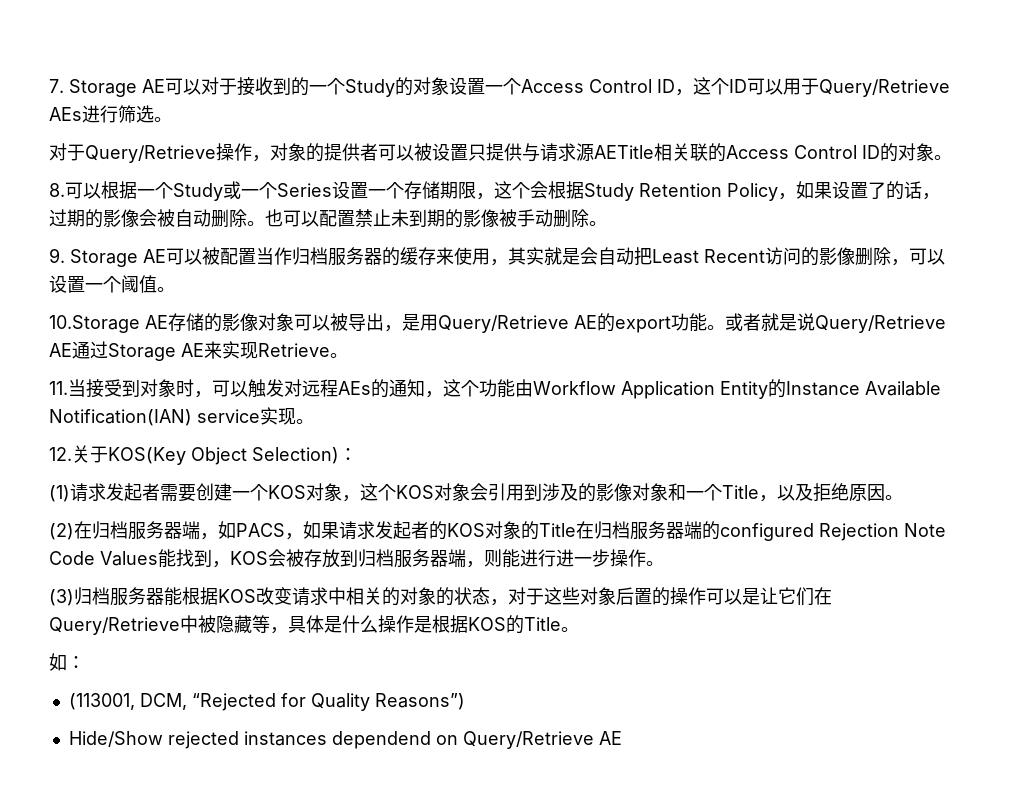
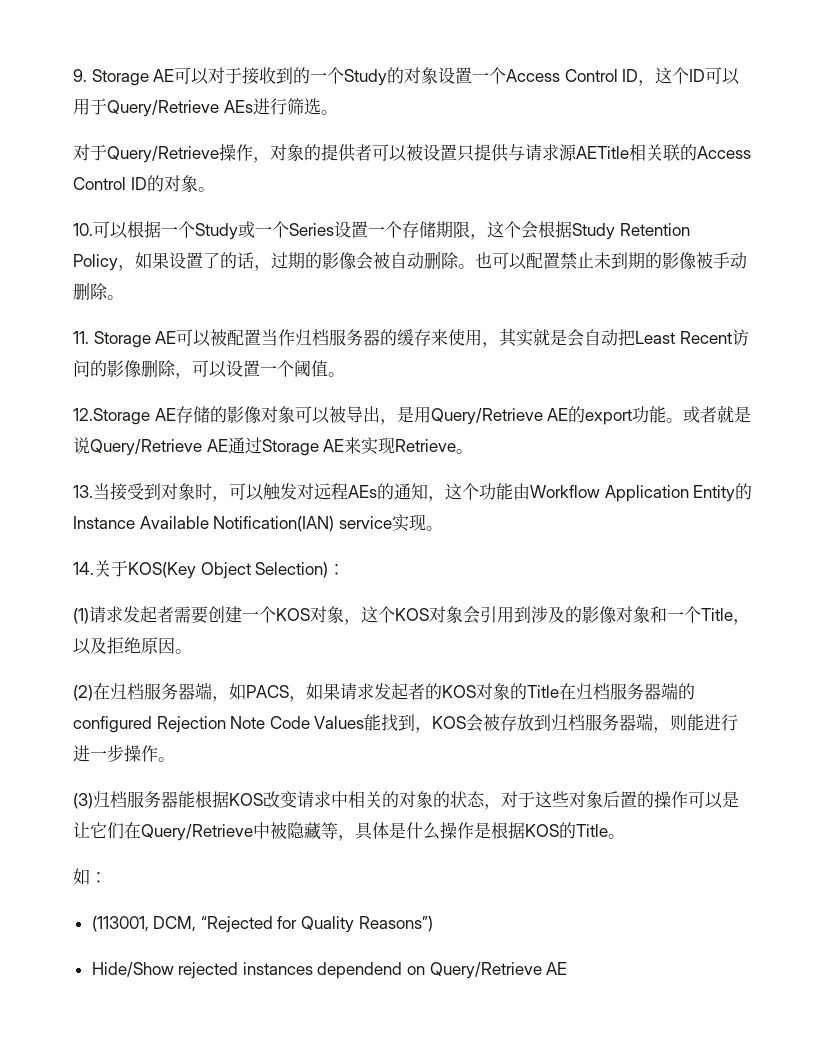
- 7. Storage AE可以对于接收到的一个Study的对象设置一个Access Control ID，这个ID可以用于Query/Retrieve AEs进行筛选。
+ 9. Storage AE可以对于接收到的一个Study的对象设置一个Access Control ID，这个ID可以用于Query/Retrieve AEs进行筛选。
- 8.可以根据一个Study或一个Series设置一个存储期限，这个会根据Study Retention Policy，如果设置了的话，过期的影像会被自动删除。
+ 10.可以根据一个Study或一个Series设置一个存储期限，这个会根据Study Retention Policy，如果设置了的话，过期的影像会被自动删除。
- 9. Storage AE可以被配置当作归档服务器的缓存来使用，其实就是会自动把Least Recent访问的影像删除，可以设置一个阈值。
+ 11. Storage AE可以被配置当作归档服务器的缓存来使用，其实就是会自动把Least Recent访问的影像删除，可以设置一个阈值。
- 10.Storage AE存储的影像对象可以被导出，是用Query/Retrieve AE的export功能。
+ 12.Storage AE存储的影像对象可以被导出，是用Query/Retrieve AE的export功能。
- 11.当接受到对象时，可以触发对远程AEs的通知，这个功能由Workflow Application Entity的Instance Available Notification(IAN) service实现。
+ 13.当接受到对象时，可以触发对远程AEs的通知，这个功能由Workflow Application Entity的Instance Available Notification(IAN) service实现。
- 12.关于KOS(Key Object Selection)：
+ 14.关于KOS(Key Object Selection)：

